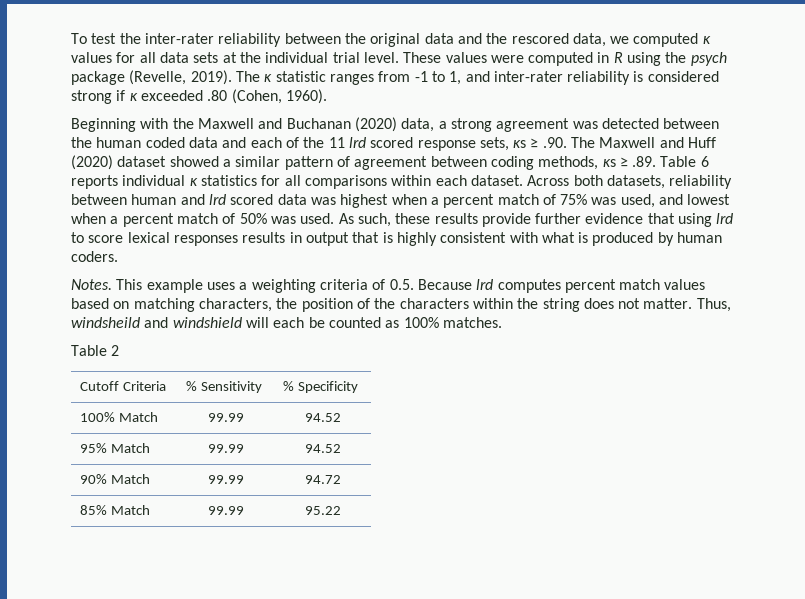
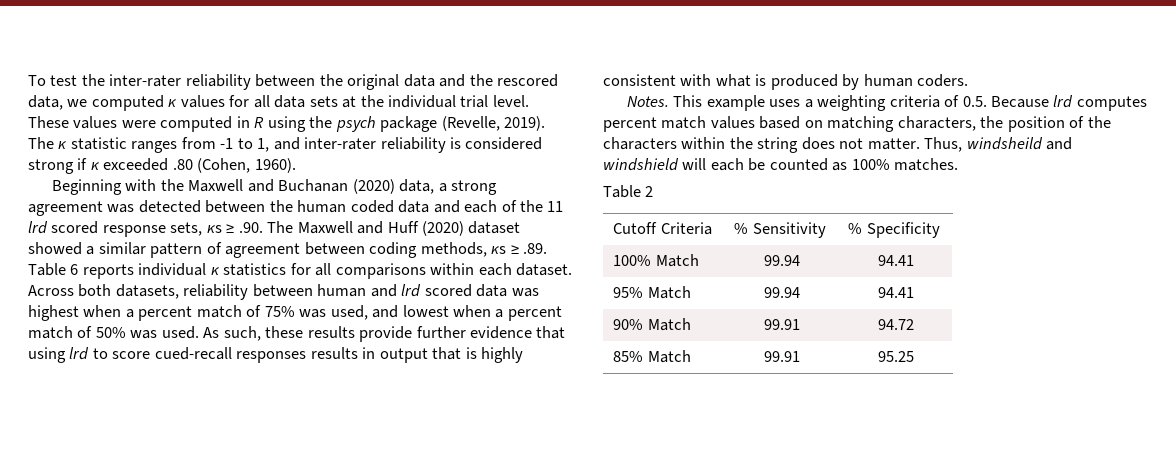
- As such, these results provide further evidence that using lrd to score lexical responses results in output that is highly consistent with what is produced by human coders.
+ As such, these results provide further evidence that using lrd to score cued-recall responses results in output that is highly consistent with what is produced by human coders.
- 100% Match | 99.99 | 94.52
+ 100% Match | 99.94 | 94.41
- 95% Match | 99.99 | 94.52
+ 95% Match | 99.94 | 94.41
- 90% Match | 99.99 | 94.72
+ 90% Match | 99.91 | 94.72
- 85% Match | 99.99 | 95.22
+ 85% Match | 99.91 | 95.25

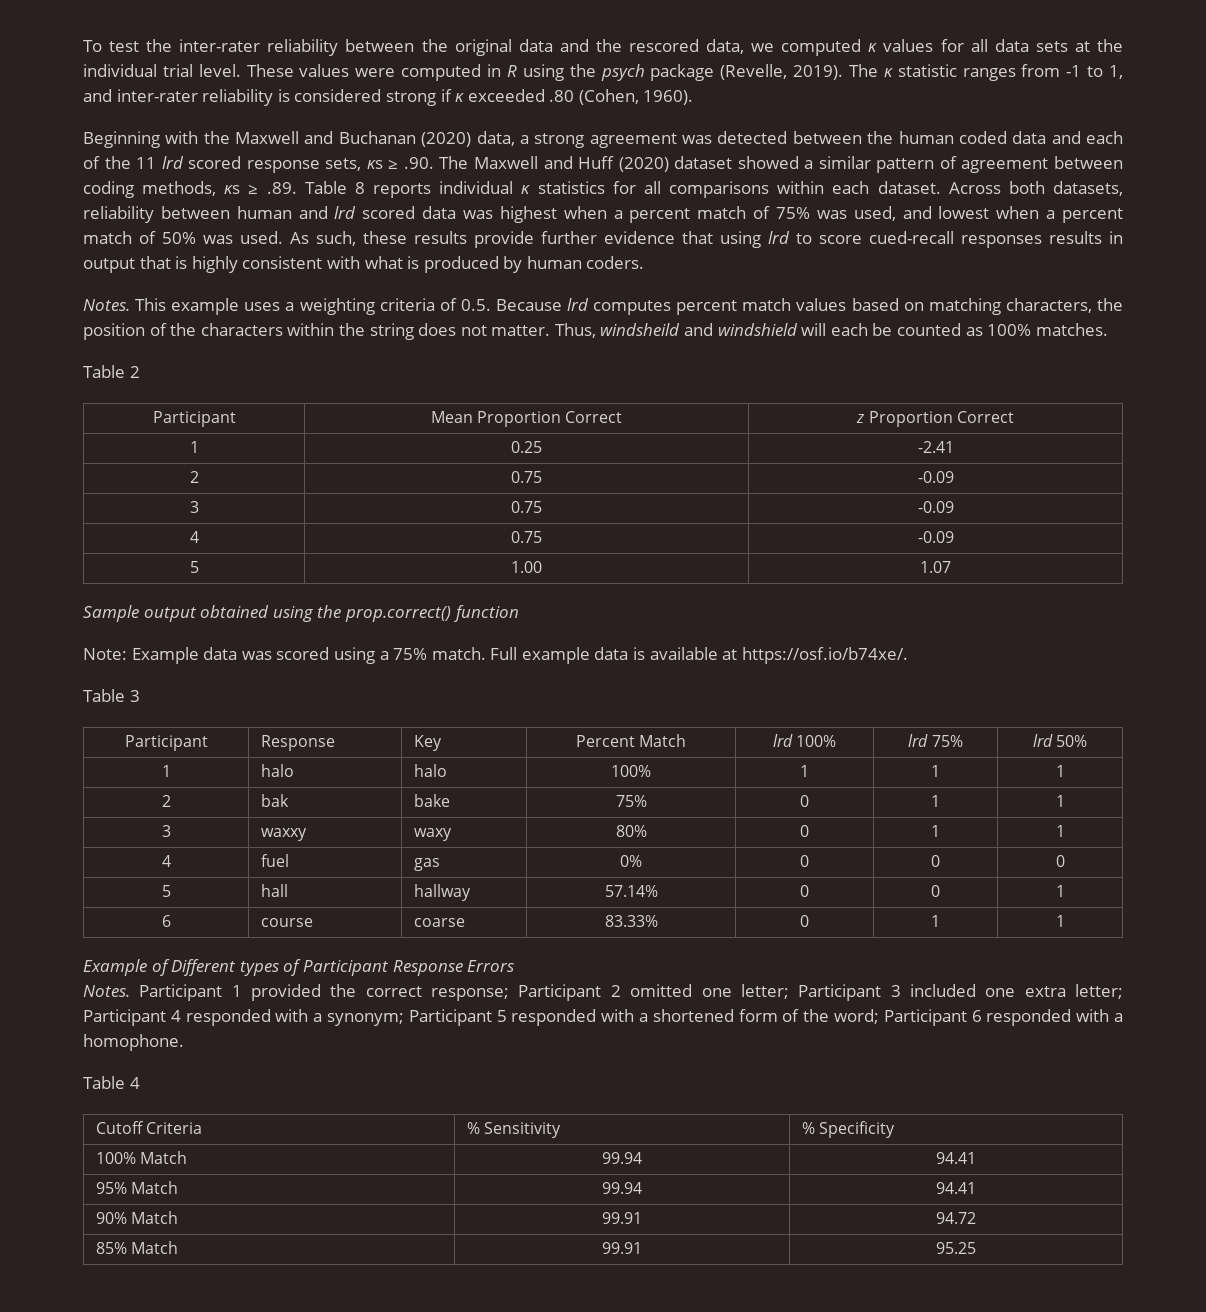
- Beginning with the Maxwell and Buchanan (2020) data, a strong agreement was detected between the human coded data and each of the 11 lrd scored response sets, κs ≥ .90. The Maxwell and Huff (2020) dataset showed a similar pattern of agreement between coding methods, κs ≥ .89. Table 6 reports individual κ statistics for all comparisons within each dataset.
+ Beginning with the Maxwell and Buchanan (2020) data, a strong agreement was detected between the human coded data and each of the 11 lrd scored response sets, κs ≥ .90. The Maxwell and Huff (2020) dataset showed a similar pattern of agreement between coding methods, κs ≥ .89. Table 8 reports individual κ statistics for all comparisons within each dataset.
+ Participant | Mean Proportion Correct | z Proportion Correct
+ 1 | 0.25 | -2.41
+ 2 | 0.75 | -0.09
+ 3 | 0.75 | -0.09
+ 4 | 0.75 | -0.09
+ 5 | 1.00 | 1.07
+ Sample output obtained using the prop.correct() function
+ Note: Example data was scored using a 75% match. Full example data is available at https://osf.io/b74xe/.
+ Table 3
+ Participant | Response | Key | Percent Match | lrd 100% | lrd 75% | lrd 50%
+ 1 | halo | halo | 100% | 1 | 1 | 1
+ 2 | bak | bake | 75% | 0 | 1 | 1
+ 3 | waxxy | waxy | 80% | 0 | 1 | 1
+ 4 | fuel | gas | 0% | 0 | 0 | 0
+ 5 | hall | hallway | 57.14% | 0 | 0 | 1
+ 6 | course | coarse | 83.33% | 0 | 1 | 1
+ Example of Different types of Participant Response Errors
+ Notes. Participant 1 provided the correct response; Participant 2 omitted one letter; Participant 3 included one extra letter; Participant 4 responded with a synonym; Participant 5 responded with a shortened form of the word; Participant 6 responded with a homophone.
+ Table 4

